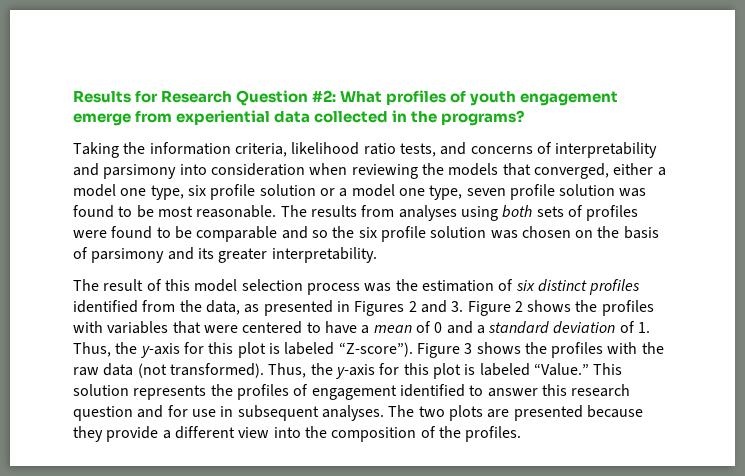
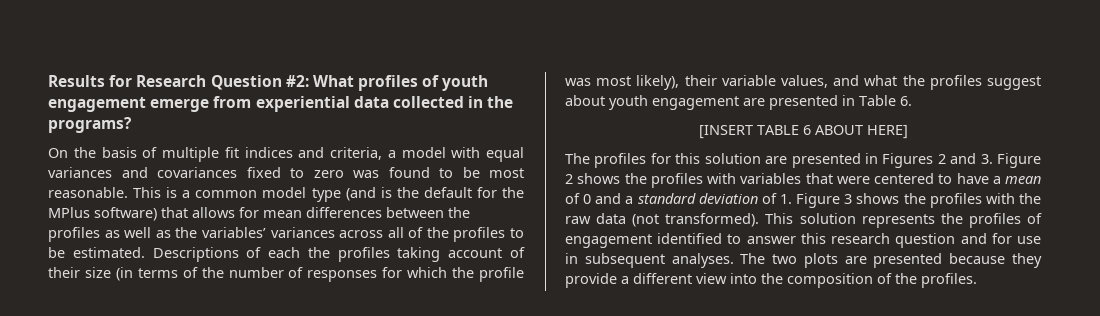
- Taking the information criteria, likelihood ratio tests, and concerns of interpretability and parsimony into consideration when reviewing the models that converged, either a model one type, six profile solution or a model one type, seven profile solution was found to be most reasonable.
+ On the basis of multiple fit indices and criteria, a model with equal variances and covariances fixed to zero was found to be most reasonable.
- The results from analyses using both sets of profiles were found to be comparable and so the six profile solution was chosen on the basis of parsimony and its greater interpretability.
- The result of this model selection process was the estimation of six distinct profiles identified from the data, as presented in Figures 2 and 3. Figure 2 shows the profiles with variables that were centered to have a mean of 0 and a standard deviation of 1. Thus, the y-axis for this plot is labeled “Z-score”). Figure 3 shows the profiles with the raw data (not transformed).
+ This is a common model type (and is the default for the MPlus software) that allows for mean differences between the profiles as well as the variables’ variances across all of the profiles to be estimated. Descriptions of each the profiles taking account of their size (in terms of the number of responses for which the profile was most likely), their variable values, and what the profiles suggest about youth engagement are presented in Table 6.
+ [INSERT TABLE 6 ABOUT HERE]
+ The profiles for this solution are presented in Figures 2 and 3. Figure 2 shows the profiles with variables that were centered to have a mean of 0 and a standard deviation of 1. Figure 3 shows the profiles with the raw data (not transformed).
- Thus, the y-axis for this plot is labeled “Value.”

